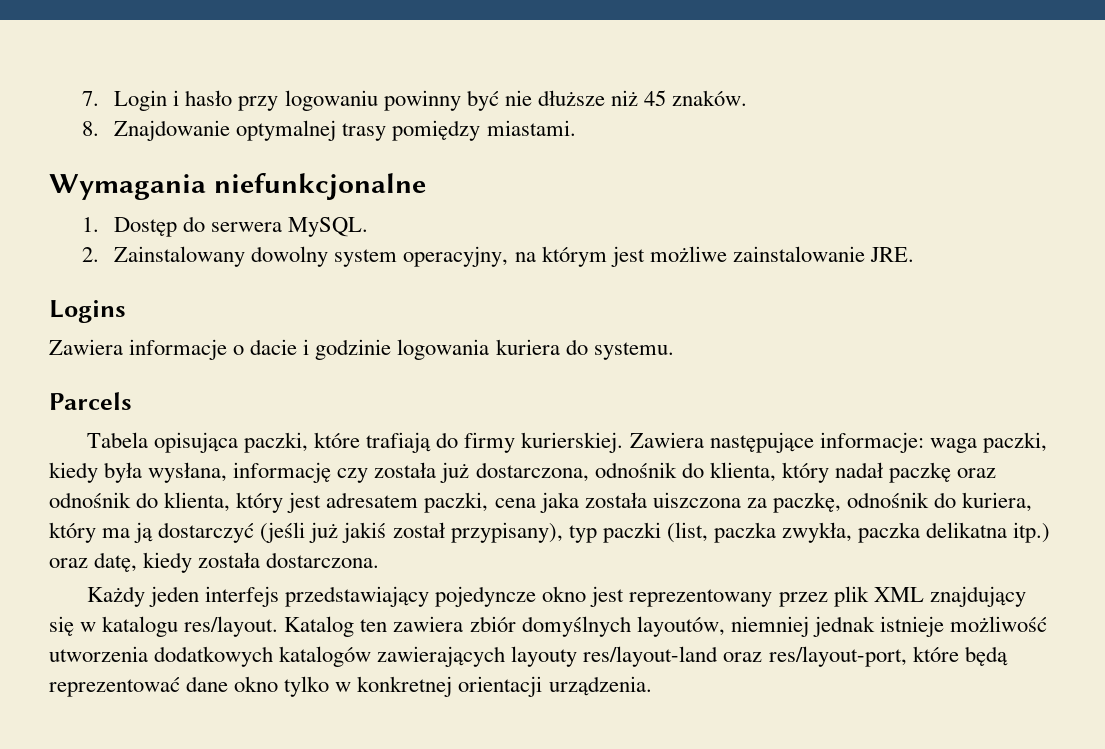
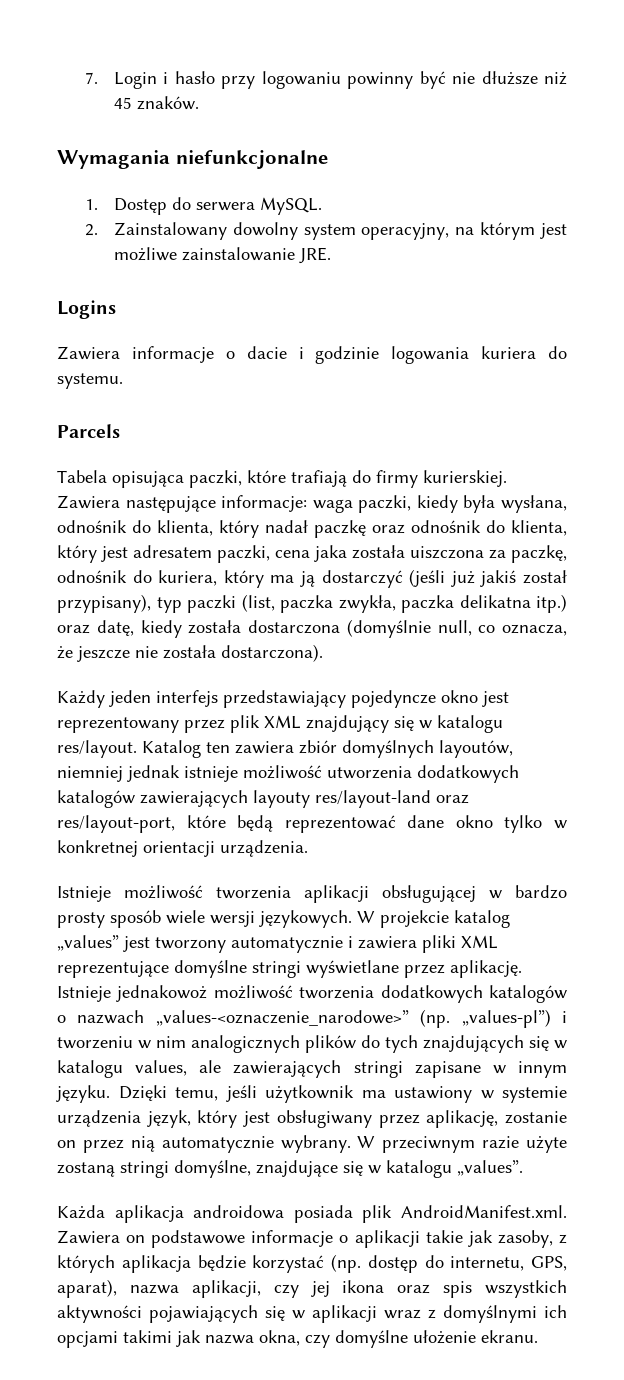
- 8. Znajdowanie optymalnej trasy pomiędzy miastami.
- Zawiera następujące informacje: waga paczki, kiedy była wysłana, informację czy została już dostarczona, odnośnik do klienta, który nadał paczkę oraz odnośnik do klienta, który jest adresatem paczki, cena jaka została uiszczona za paczkę, odnośnik do kuriera, który ma ją dostarczyć (jeśli już jakiś został przypisany), typ paczki (list, paczka zwykła, paczka delikatna itp.) oraz datę, kiedy została dostarczona.
+ Zawiera następujące informacje: waga paczki, kiedy była wysłana, odnośnik do klienta, który nadał paczkę oraz odnośnik do klienta, który jest adresatem paczki, cena jaka została uiszczona za paczkę, odnośnik do kuriera, który ma ją dostarczyć (jeśli już jakiś został przypisany), typ paczki (list, paczka zwykła, paczka delikatna itp.) oraz datę, kiedy została dostarczona (domyślnie null, co oznacza, że jeszcze nie została dostarczona).
+ Istnieje możliwość tworzenia aplikacji obsługującej w bardzo prosty sposób wiele wersji językowych. W projekcie katalog „values” jest tworzony automatycznie i zawiera pliki XML reprezentujące domyślne stringi wyświetlane przez aplikację. Istnieje jednakowoż możliwość tworzenia dodatkowych katalogów o nazwach „values-<oznaczenie_narodowe>” (np. „values-pl”) i tworzeniu w nim analogicznych plików do tych znajdujących się w katalogu values, ale zawierających stringi zapisane w innym języku. Dzięki temu, jeśli użytkownik ma ustawiony w systemie urządzenia język, który jest obsługiwany przez aplikację, zostanie on przez nią automatycznie wybrany. W przeciwnym razie użyte zostaną stringi domyślne, znajdujące się w katalogu „values”.
+ Każda aplikacja androidowa posiada plik AndroidManifest.xml. Zawiera on podstawowe informacje o aplikacji takie jak zasoby, z których aplikacja będzie korzystać (np. dostęp do internetu, GPS, aparat), nazwa aplikacji, czy jej ikona oraz spis wszystkich aktywności pojawiających się w aplikacji wraz z domyślnymi ich opcjami takimi jak nazwa okna, czy domyślne ułożenie ekranu.

